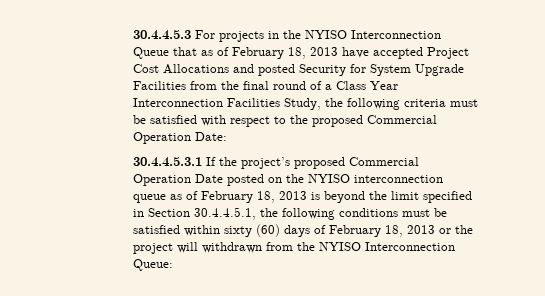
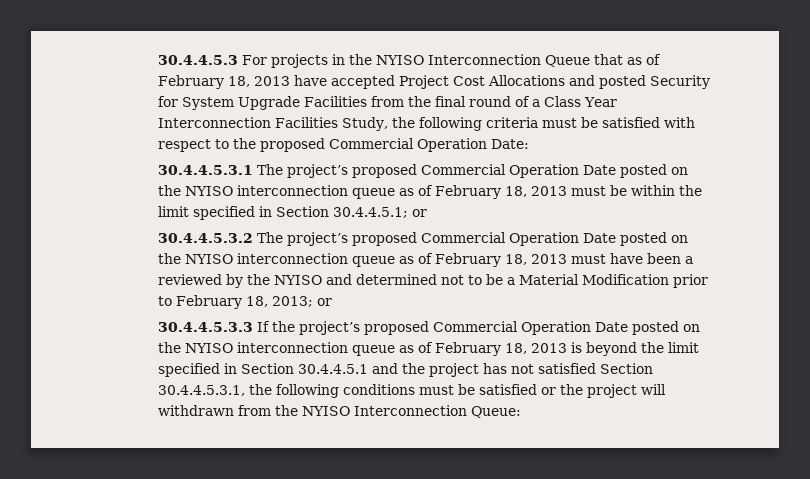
- 30.4.4.5.3.1 If the project’s proposed Commercial Operation Date posted on the NYISO interconnection queue as of February 18, 2013 is beyond the limit specified in Section 30.4.4.5.1, the following conditions must be satisfied within sixty (60) days of February 18, 2013 or the project will withdrawn from the NYISO Interconnection Queue:
+ 30.4.4.5.3.1 The project’s proposed Commercial Operation Date posted on the NYISO interconnection queue as of February 18, 2013 must be within the limit specified in Section 30.4.4.5.1; or
+ 30.4.4.5.3.2 The project’s proposed Commercial Operation Date posted on the NYISO interconnection queue as of February 18, 2013 must have been a reviewed by the NYISO and determined not to be a Material Modification prior to February 18, 2013; or
+ 30.4.4.5.3.3 If the project’s proposed Commercial Operation Date posted on the NYISO interconnection queue as of February 18, 2013 is beyond the limit specified in Section 30.4.4.5.1 and the project has not satisfied Section 30.4.4.5.3.1, the following conditions must be satisfied or the project will withdrawn from the NYISO Interconnection Queue:

